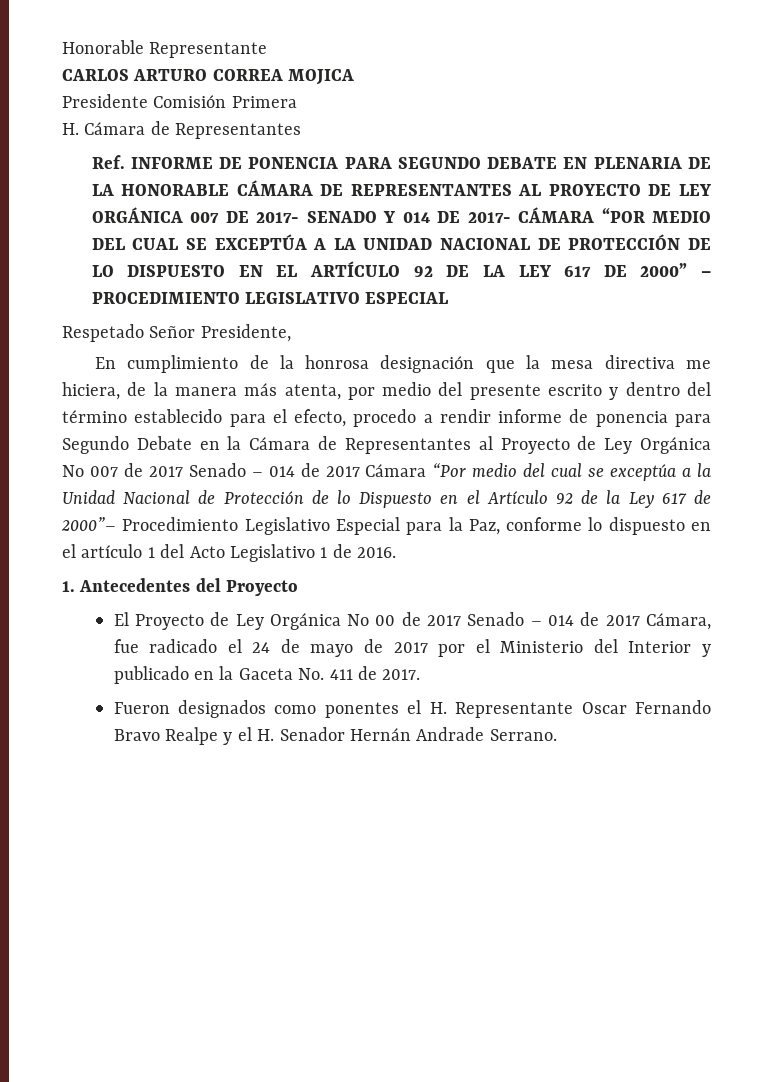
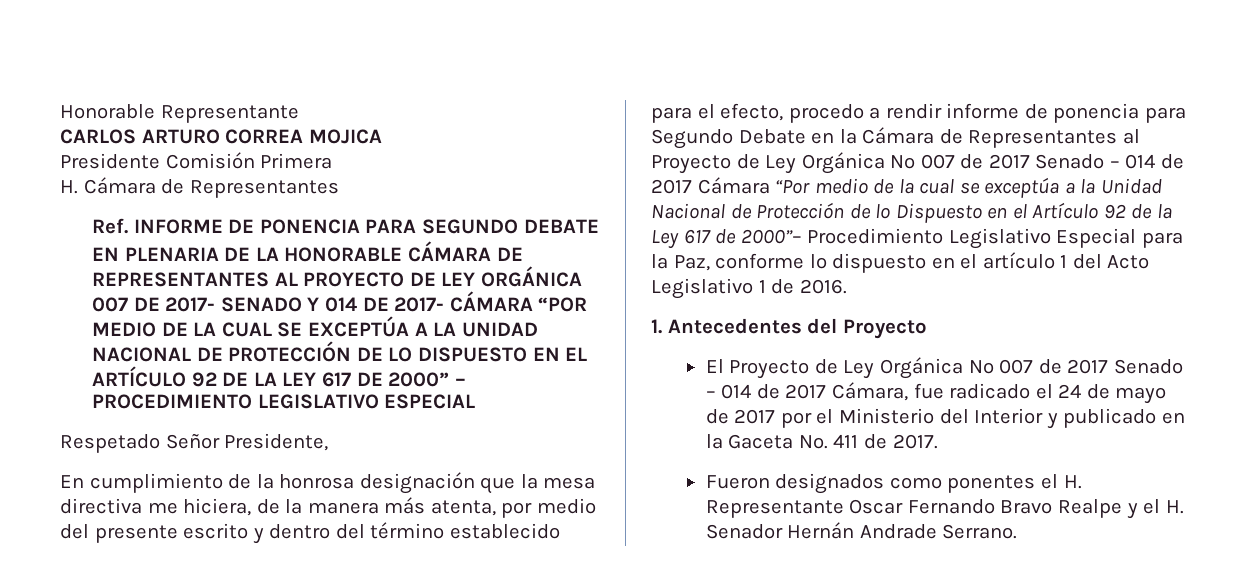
- Ref. INFORME DE PONENCIA PARA SEGUNDO DEBATE EN PLENARIA DE LA HONORABLE CÁMARA DE REPRESENTANTES AL PROYECTO DE LEY ORGÁNICA 007 DE 2017- SENADO Y 014 DE 2017- CÁMARA “POR MEDIO DEL CUAL SE EXCEPTÚA A LA UNIDAD NACIONAL DE PROTECCIÓN DE LO DISPUESTO EN EL ARTÍCULO 92 DE LA LEY 617 DE 2000” – PROCEDIMIENTO LEGISLATIVO ESPECIAL
+ Ref. INFORME DE PONENCIA PARA SEGUNDO DEBATE EN PLENARIA DE LA HONORABLE CÁMARA DE REPRESENTANTES AL PROYECTO DE LEY ORGÁNICA 007 DE 2017- SENADO Y 014 DE 2017- CÁMARA “POR MEDIO DE LA CUAL SE EXCEPTÚA A LA UNIDAD NACIONAL DE PROTECCIÓN DE LO DISPUESTO EN EL ARTÍCULO 92 DE LA LEY 617 DE 2000” – PROCEDIMIENTO LEGISLATIVO ESPECIAL
- En cumplimiento de la honrosa designación que la mesa directiva me hiciera, de la manera más atenta, por medio del presente escrito y dentro del término establecido para el efecto, procedo a rendir informe de ponencia para Segundo Debate en la Cámara de Representantes al Proyecto de Ley Orgánica No 007 de 2017 Senado – 014 de 2017 Cámara “Por medio del cual se exceptúa a la Unidad Nacional de Protección de lo Dispuesto en el Artículo 92 de la Ley 617 de 2000”– Procedimiento Legislativo Especial para la Paz, conforme lo dispuesto en el artículo 1 del Acto Legislativo 1 de 2016.
+ En cumplimiento de la honrosa designación que la mesa directiva me hiciera, de la manera más atenta, por medio del presente escrito y dentro del término establecido para el efecto, procedo a rendir informe de ponencia para Segundo Debate en la Cámara de Representantes al Proyecto de Ley Orgánica No 007 de 2017 Senado – 014 de 2017 Cámara “Por medio de la cual se exceptúa a la Unidad Nacional de Protección de lo Dispuesto en el Artículo 92 de la Ley 617 de 2000”– Procedimiento Legislativo Especial para la Paz, conforme lo dispuesto en el artículo 1 del Acto Legislativo 1 de 2016.
- El Proyecto de Ley Orgánica No 00 de 2017 Senado – 014 de 2017 Cámara, fue radicado el 24 de mayo de 2017 por el Ministerio del Interior y publicado en la Gaceta No. 411 de 2017.
+ El Proyecto de Ley Orgánica No 007 de 2017 Senado – 014 de 2017 Cámara, fue radicado el 24 de mayo de 2017 por el Ministerio del Interior y publicado en la Gaceta No. 411 de 2017.

